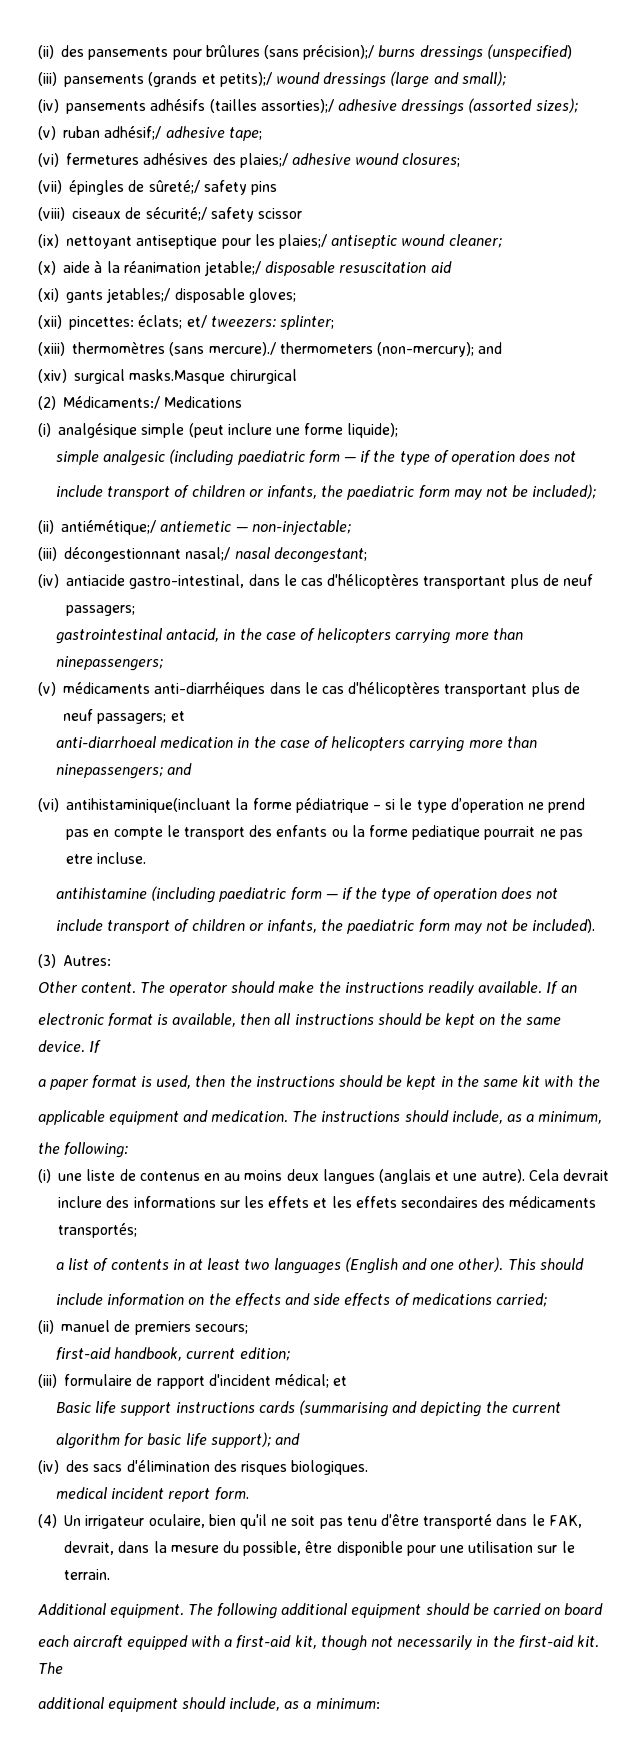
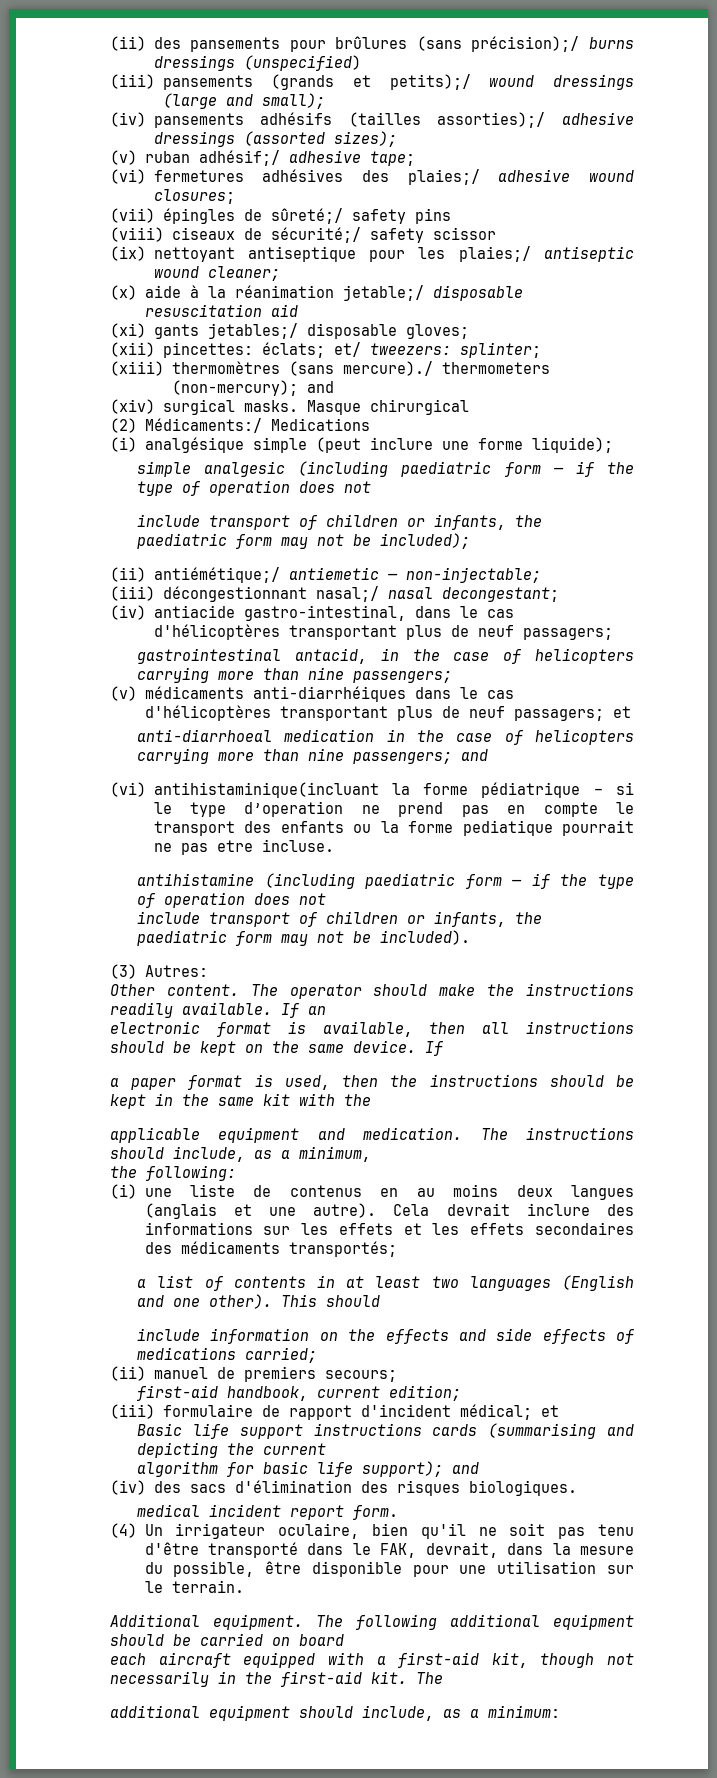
- (xiv) surgical masks.Masque chirurgical
+ (xiv) surgical masks. Masque chirurgical
- gastrointestinal antacid, in the case of helicopters carrying more than ninepassengers;
+ gastrointestinal antacid, in the case of helicopters carrying more than nine passengers;
- anti-diarrhoeal medication in the case of helicopters carrying more than ninepassengers; and
+ anti-diarrhoeal medication in the case of helicopters carrying more than nine passengers; and

